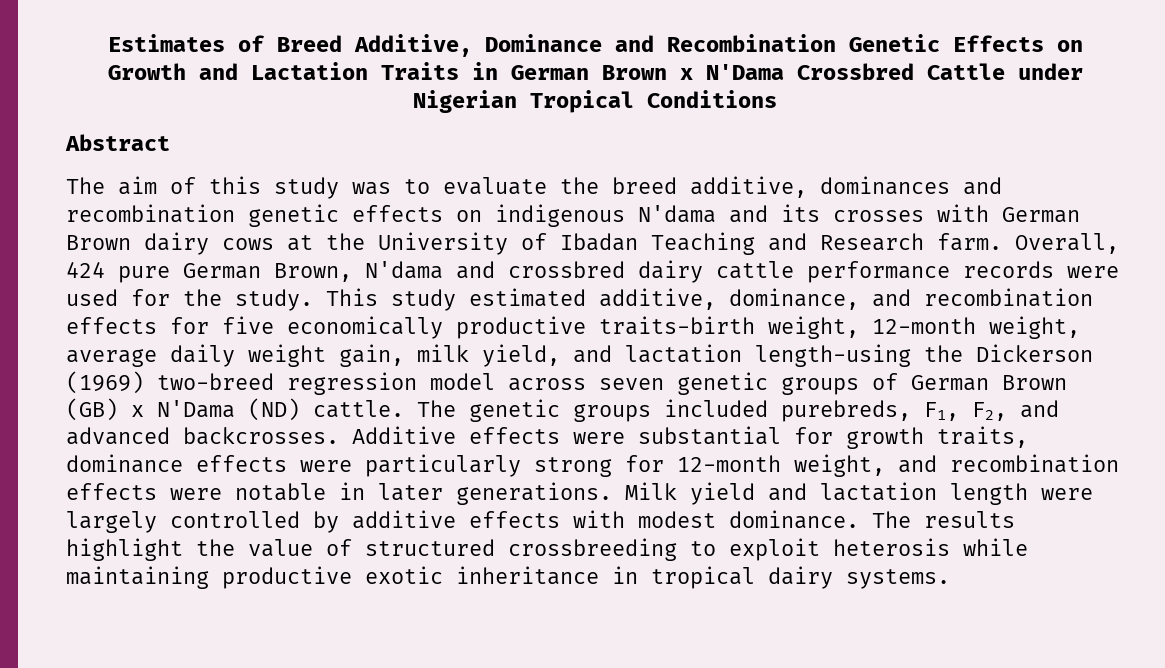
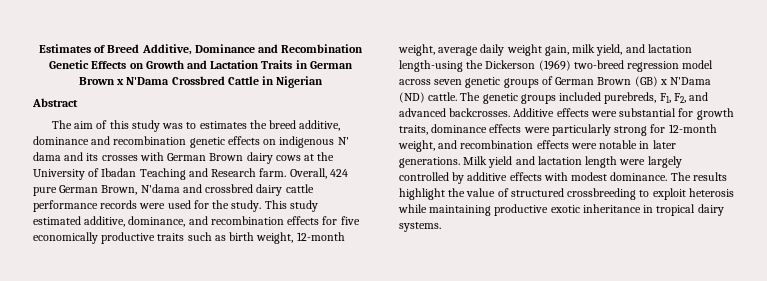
- Estimates of Breed Additive, Dominance and Recombination Genetic Effects on Growth and Lactation Traits in German Brown x N'Dama Crossbred Cattle under Nigerian Tropical Conditions
+ Estimates of Breed Additive, Dominance and Recombination Genetic Effects on Growth and Lactation Traits in German Brown x N'Dama Crossbred Cattle in Nigerian
- The aim of this study was to evaluate the breed additive, dominances and recombination genetic effects on indigenous N'dama and its crosses with German Brown dairy cows at the University of Ibadan Teaching and Research farm.
+ The aim of this study was to estimates the breed additive, dominance and recombination genetic effects on indigenous N' dama and its crosses with German Brown dairy cows at the University of Ibadan Teaching and Research farm.
- This study estimated additive, dominance, and recombination effects for five economically productive traits-birth weight, 12-month weight, average daily weight gain, milk yield, and lactation length-using the Dickerson (1969) two-breed regression model across seven genetic groups of German Brown (GB) x N'Dama (ND) cattle.
+ This study estimated additive, dominance, and recombination effects for five economically productive traits such as birth weight, 12-month weight, average daily weight gain, milk yield, and lactation length-using the Dickerson (1969) two-breed regression model across seven genetic groups of German Brown (GB) x N'Dama (ND) cattle.

